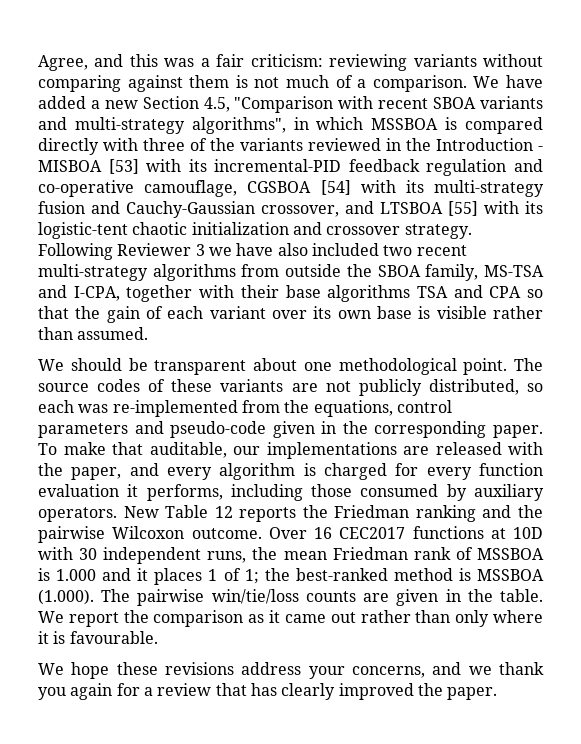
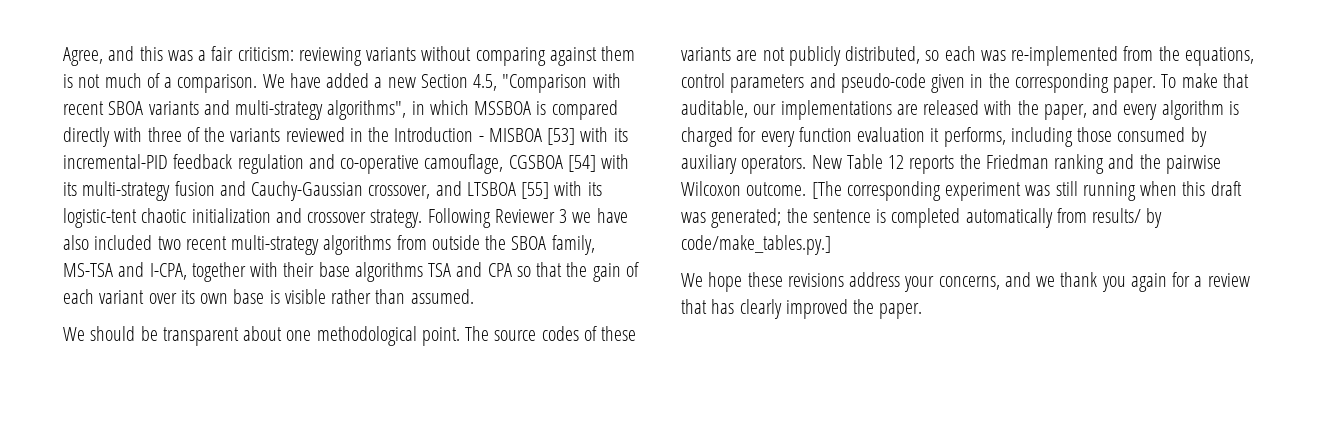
- Over 16 CEC2017 functions at 10D with 30 independent runs, the mean Friedman rank of MSSBOA is 1.000 and it places 1 of 1; the best-ranked method is MSSBOA (1.000). The pairwise win/tie/loss counts are given in the table. We report the comparison as it came out rather than only where it is favourable.
+ [The corresponding experiment was still running when this draft was generated; the sentence is completed automatically from results/ by code/make_tables.py.]

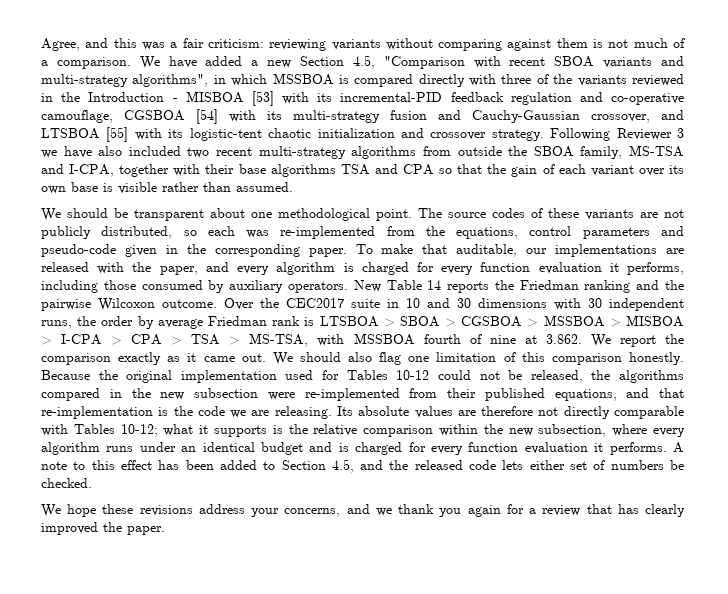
- New Table 12 reports the Friedman ranking and the pairwise Wilcoxon outcome.
+ New Table 14 reports the Friedman ranking and the pairwise Wilcoxon outcome.
- [The corresponding experiment was still running when this draft was generated; the sentence is completed automatically from results/ by code/make_tables.py.]
+ Over the CEC2017 suite in 10 and 30 dimensions with 30 independent runs, the order by average Friedman rank is LTSBOA > SBOA > CGSBOA > MSSBOA > MISBOA > I-CPA > CPA > TSA > MS-TSA, with MSSBOA fourth of nine at 3.862. We report the comparison exactly as it came out. We should also flag one limitation of this comparison honestly. Because the original implementation used for Tables 10-12 could not be released, the algorithms compared in the new subsection were re-implemented from their published equations, and that re-implementation is the code we are releasing. Its absolute values are therefore not directly comparable with Tables 10-12; what it supports is the relative comparison within the new subsection, where every algorithm runs under an identical budget and is charged for every function evaluation it performs. A note to this effect has been added to Section 4.5, and the released code lets either set of numbers be checked.

